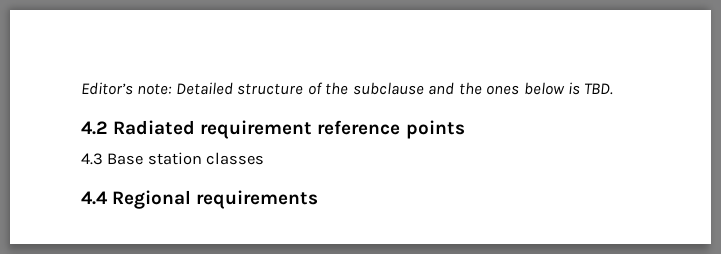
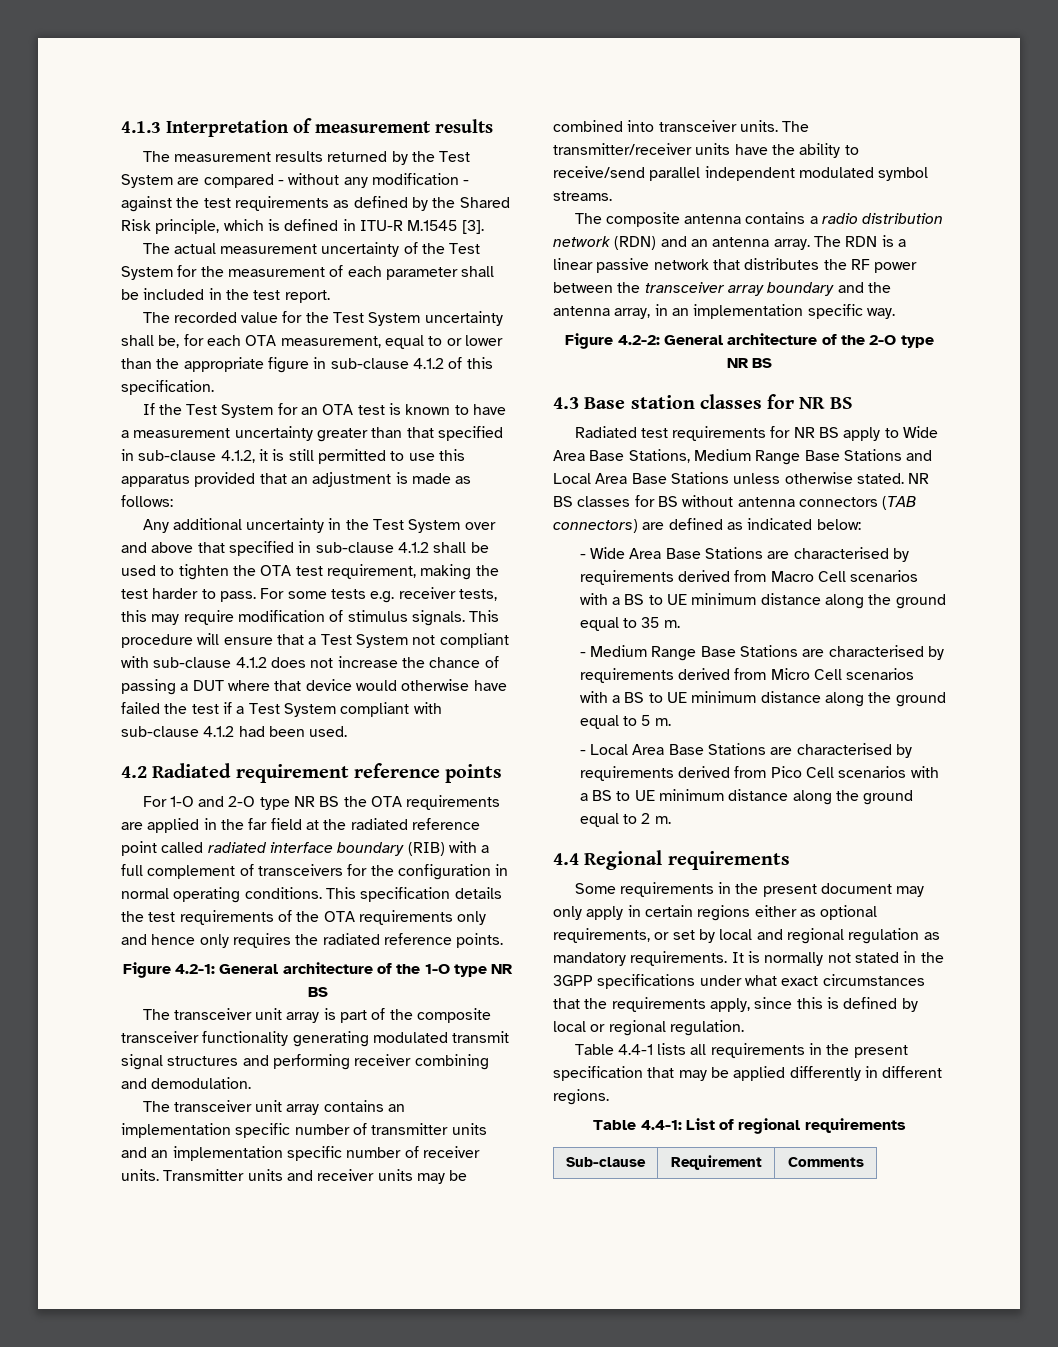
- Editor’s note: Detailed structure of the subclause and the ones below is TBD.
+ 4.1.3 Interpretation of measurement results
+ The measurement results returned by the Test System are compared - without any modification - against the test requirements as defined by the Shared Risk principle, which is defined in ITU-R M.1545 [3].
+ The actual measurement uncertainty of the Test System for the measurement of each parameter shall be included in the test report.
+ The recorded value for the Test System uncertainty shall be, for each OTA measurement, equal to or lower than the appropriate figure in sub-clause 4.1.2 of this specification.
+ If the Test System for an OTA test is known to have a measurement uncertainty greater than that specified in sub-clause 4.1.2, it is still permitted to use this apparatus provided that an adjustment is made as follows:
+ Any additional uncertainty in the Test System over and above that specified in sub-clause 4.1.2 shall be used to tighten the OTA test requirement, making the test harder to pass. For some tests e.g. receiver tests, this may require modification of stimulus signals. This procedure will ensure that a Test System not compliant with sub-clause 4.1.2 does not increase the chance of passing a DUT where that device would otherwise have failed the test if a Test System compliant with sub-clause 4.1.2 had been used.
- 4.3 Base station classes
+ For 1-O and 2-O type NR BS the OTA requirements are applied in the far field at the radiated reference point called radiated interface boundary (RIB) with a full complement of transceivers for the configuration in normal operating conditions. This specification details the test requirements of the OTA requirements only and hence only requires the radiated reference points.
+ Figure 4.2-1: General architecture of the 1-O type NR BS
+ The transceiver unit array is part of the composite transceiver functionality generating modulated transmit signal structures and performing receiver combining and demodulation.
+ The transceiver unit array contains an implementation specific number of transmitter units and an implementation specific number of receiver units. Transmitter units and receiver units may be combined into transceiver units. The transmitter/receiver units have the ability to receive/send parallel independent modulated symbol streams.
+ The composite antenna contains a radio distribution network (RDN) and an antenna array. The RDN is a linear passive network that distributes the RF power between the transceiver array boundary and the antenna array, in an implementation specific way.
+ Figure 4.2-2: General architecture of the 2-O type NR BS
+ 4.3 Base station classes for NR BS
+ Radiated test requirements for NR BS apply to Wide Area Base Stations, Medium Range Base Stations and Local Area Base Stations unless otherwise stated. NR BS classes for BS without antenna connectors (TAB connectors) are defined as indicated below:
+ - Wide Area Base Stations are characterised by requirements derived from Macro Cell scenarios with a BS to UE minimum distance along the ground equal to 35 m.
+ - Medium Range Base Stations are characterised by requirements derived from Micro Cell scenarios with a BS to UE minimum distance along the ground equal to 5 m.
+ - Local Area Base Stations are characterised by requirements derived from Pico Cell scenarios with a BS to UE minimum distance along the ground equal to 2 m.
  4.4 Regional requirements
+ Some requirements in the present document may only apply in certain regions either as optional requirements, or set by local and regional regulation as mandatory requirements. It is normally not stated in the 3GPP specifications under what exact circumstances that the requirements apply, since this is defined by local or regional regulation.
+ Table 4.4-1 lists all requirements in the present specification that may be applied differently in different regions.
+ Table 4.4-1: List of regional requirements
+ Sub-clause | Requirement | Comments

